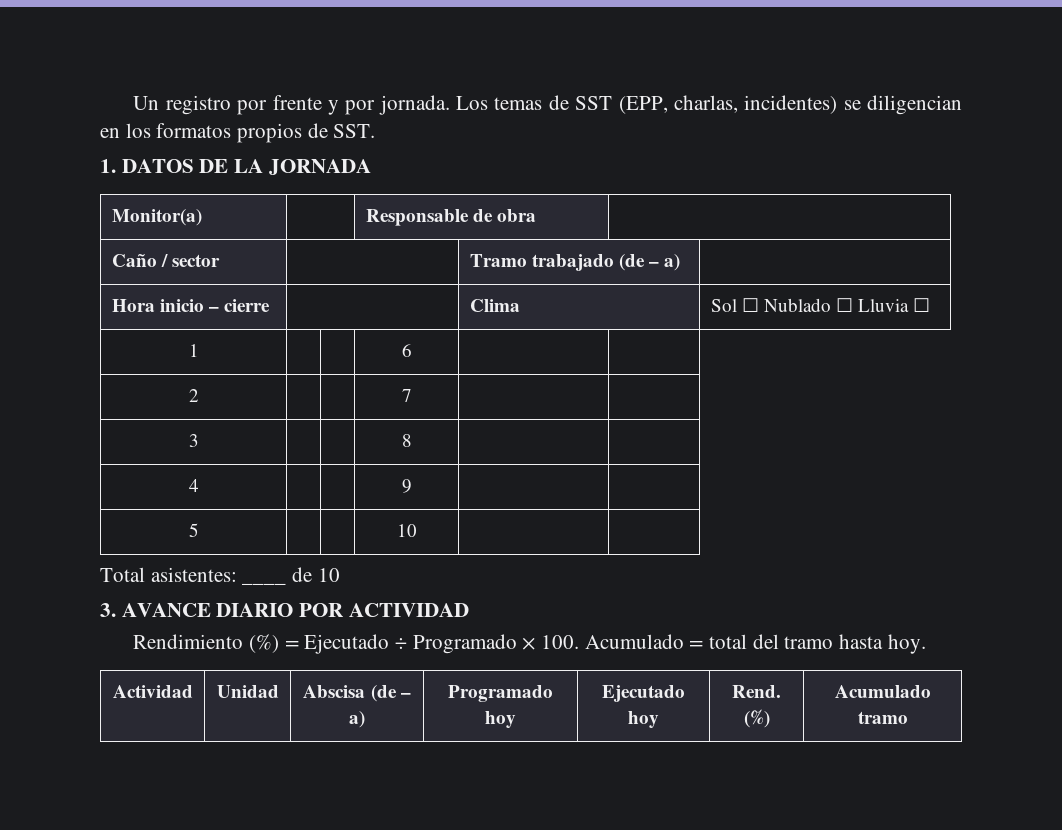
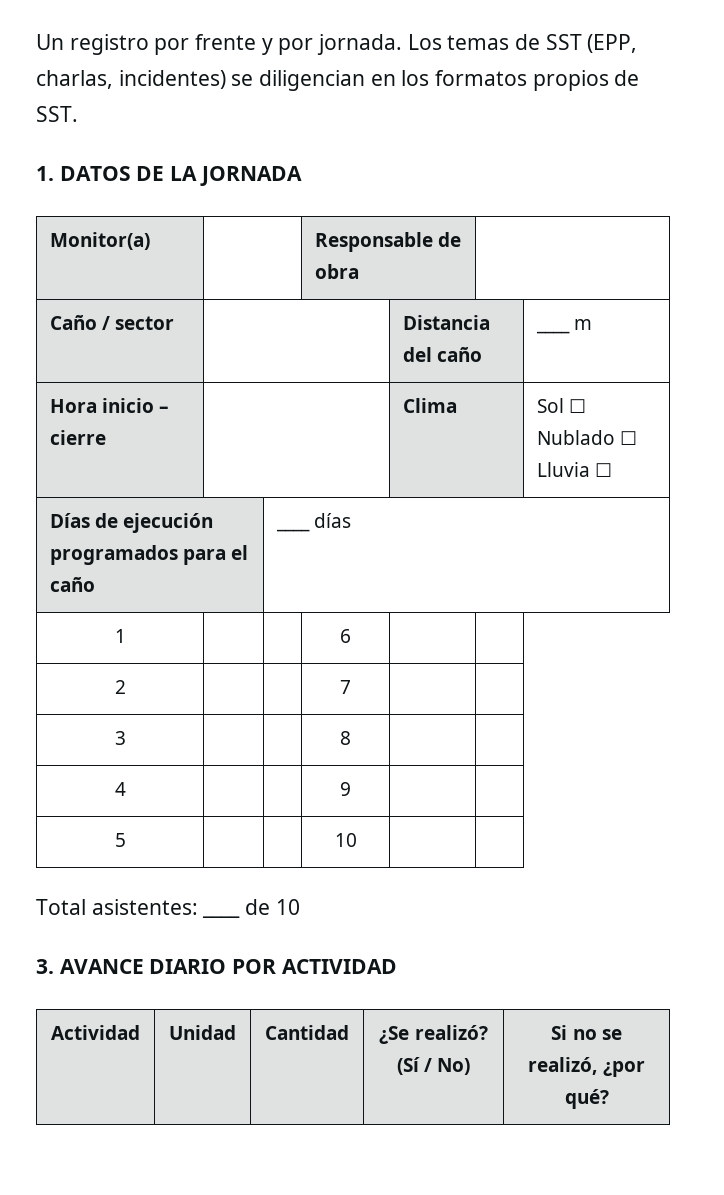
- Caño / sector | | Tramo trabajado (de – a) |
+ Caño / sector | | Distancia del caño | ____ m
+ Días de ejecución programados para el caño | ____ días
- Rendimiento (%) = Ejecutado ÷ Programado × 100. Acumulado = total del tramo hasta hoy.
- Actividad | Unidad | Abscisa (de – a) | Programado hoy | Ejecutado hoy | Rend. (%) | Acumulado tramo
+ Actividad | Unidad | Cantidad | ¿Se realizó? (Sí / No) | Si no se realizó, ¿por qué?

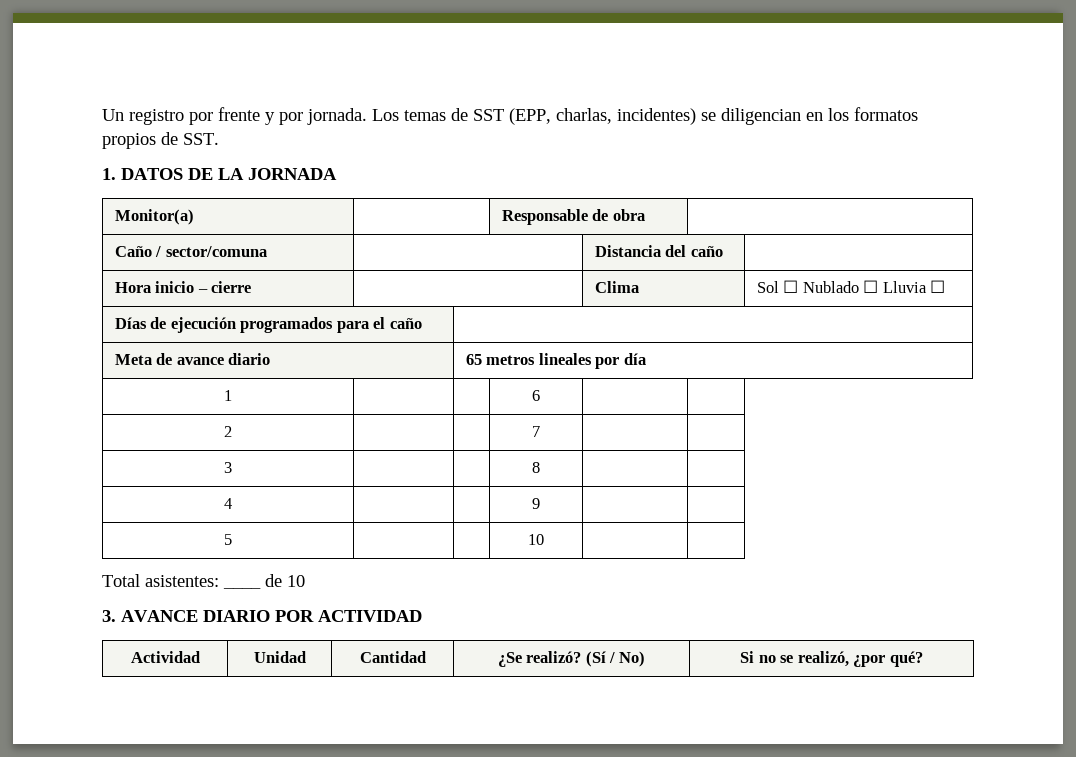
- Caño / sector | | Distancia del caño | ____ m
+ Caño / sector/comuna | | Distancia del caño |
- Días de ejecución programados para el caño | ____ días
+ Días de ejecución programados para el caño |
+ Meta de avance diario | 65 metros lineales por día

